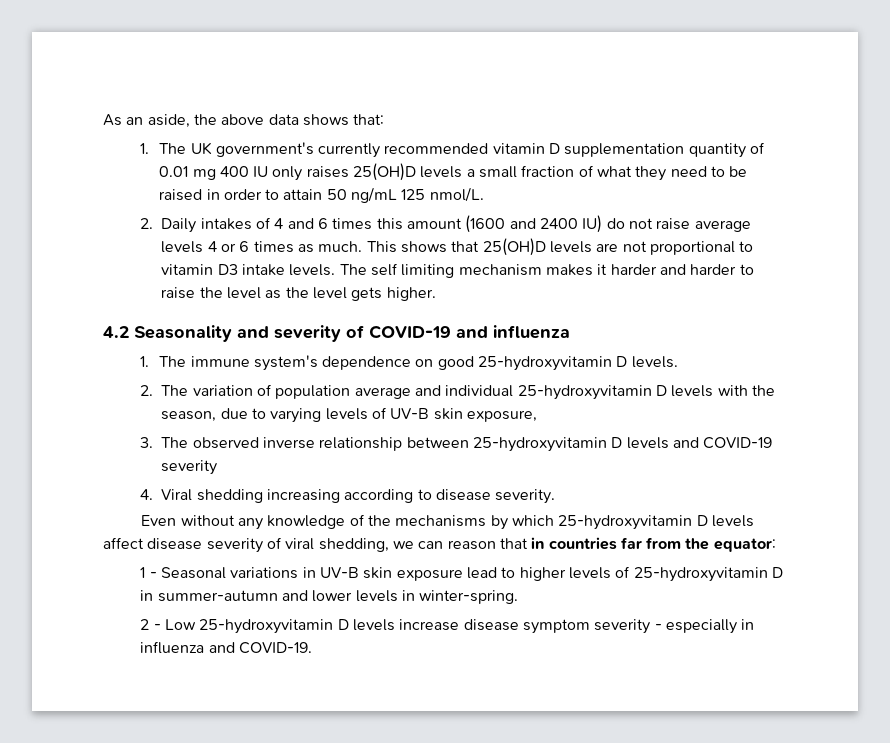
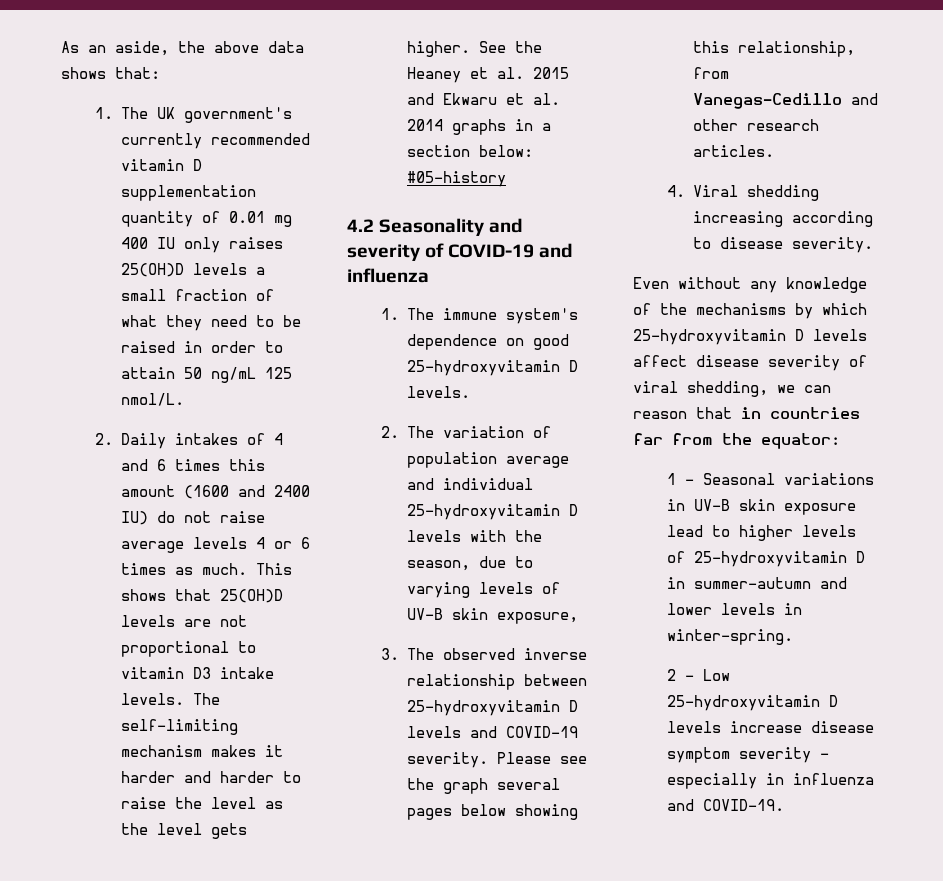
- The self limiting mechanism makes it harder and harder to raise the level as the level gets higher.
+ The self-limiting mechanism makes it harder and harder to raise the level as the level gets higher. See the Heaney et al. 2015 and Ekwaru et al. 2014 graphs in a section below: #05-history
- 3. The observed inverse relationship between 25-hydroxyvitamin D levels and COVID-19 severity
+ 3. The observed inverse relationship between 25-hydroxyvitamin D levels and COVID-19 severity. Please see the graph several pages below showing this relationship, from Vanegas-Cedillo and other research articles.

